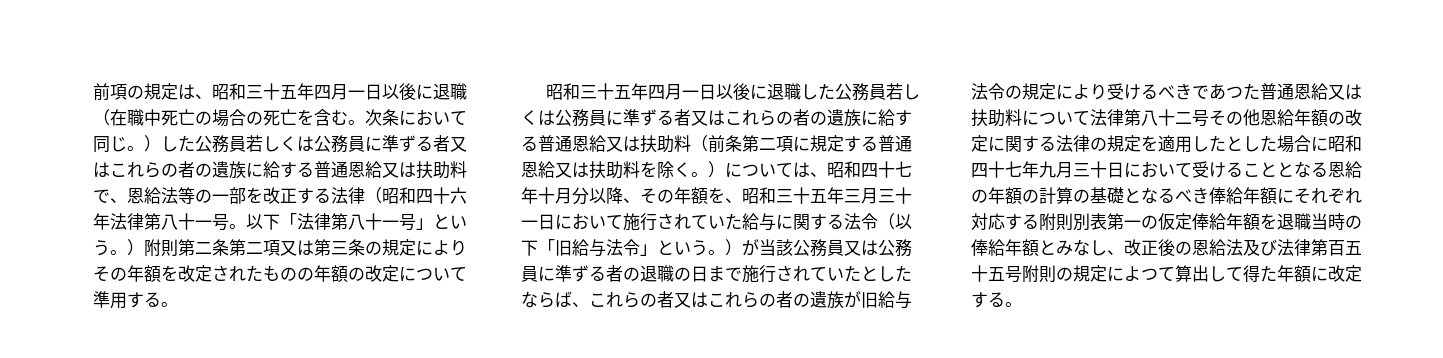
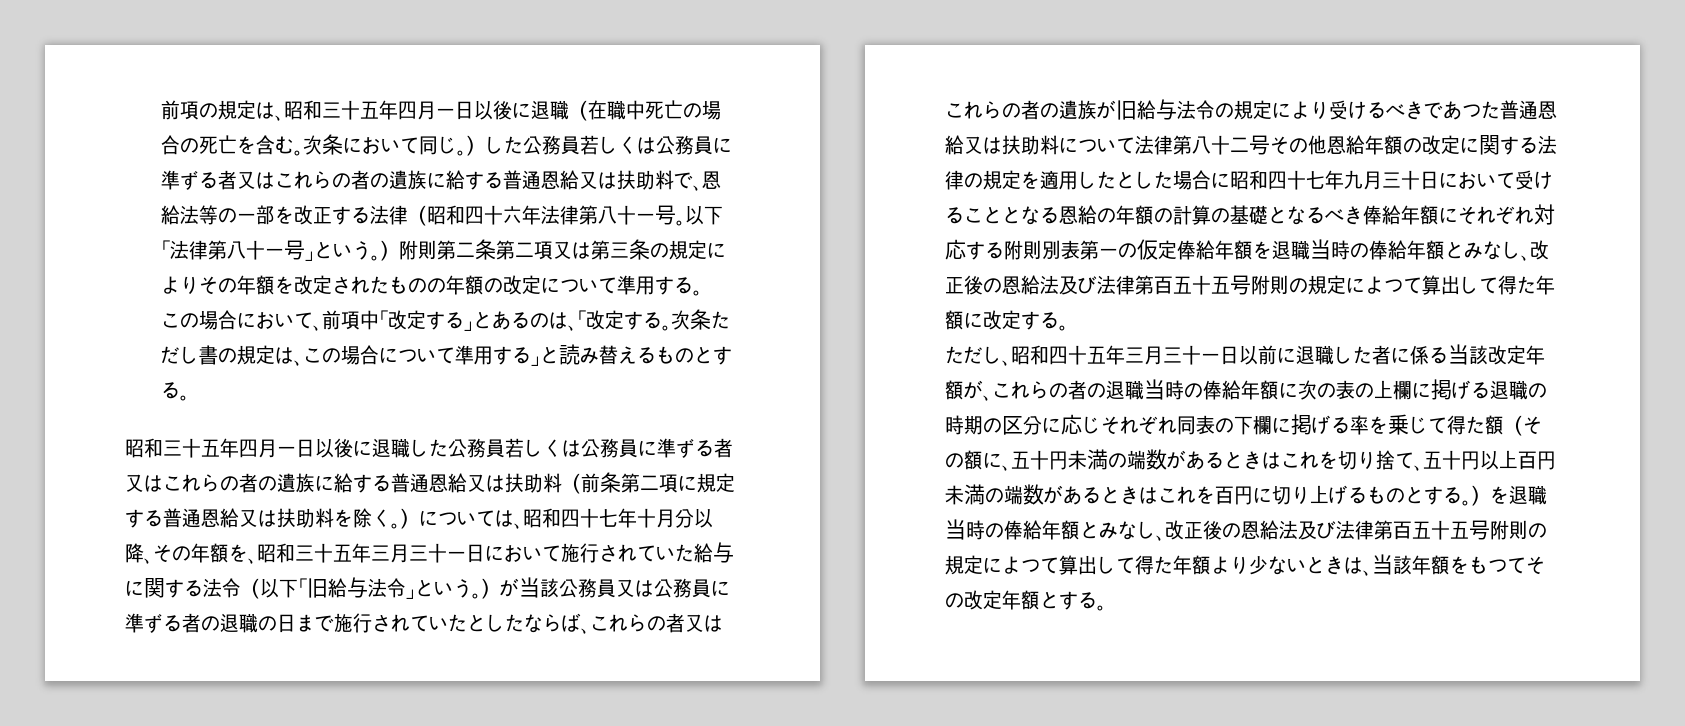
+ この場合において、前項中「改定する」とあるのは、「改定する。次条ただし書の規定は、この場合について準用する」と読み替えるものとする。
+ ただし、昭和四十五年三月三十一日以前に退職した者に係る当該改定年額が、これらの者の退職当時の俸給年額に次の表の上欄に掲げる退職の時期の区分に応じそれぞれ同表の下欄に掲げる率を乗じて得た額（その額に、五十円未満の端数があるときはこれを切り捨て、五十円以上百円未満の端数があるときはこれを百円に切り上げるものとする。）を退職当時の俸給年額とみなし、改正後の恩給法及び法律第百五十五号附則の規定によつて算出して得た年額より少ないときは、当該年額をもつてその改定年額とする。

